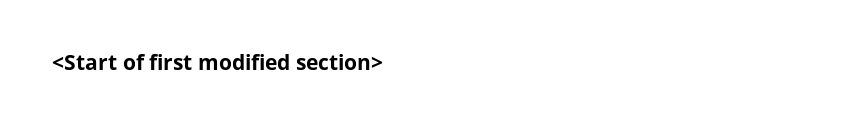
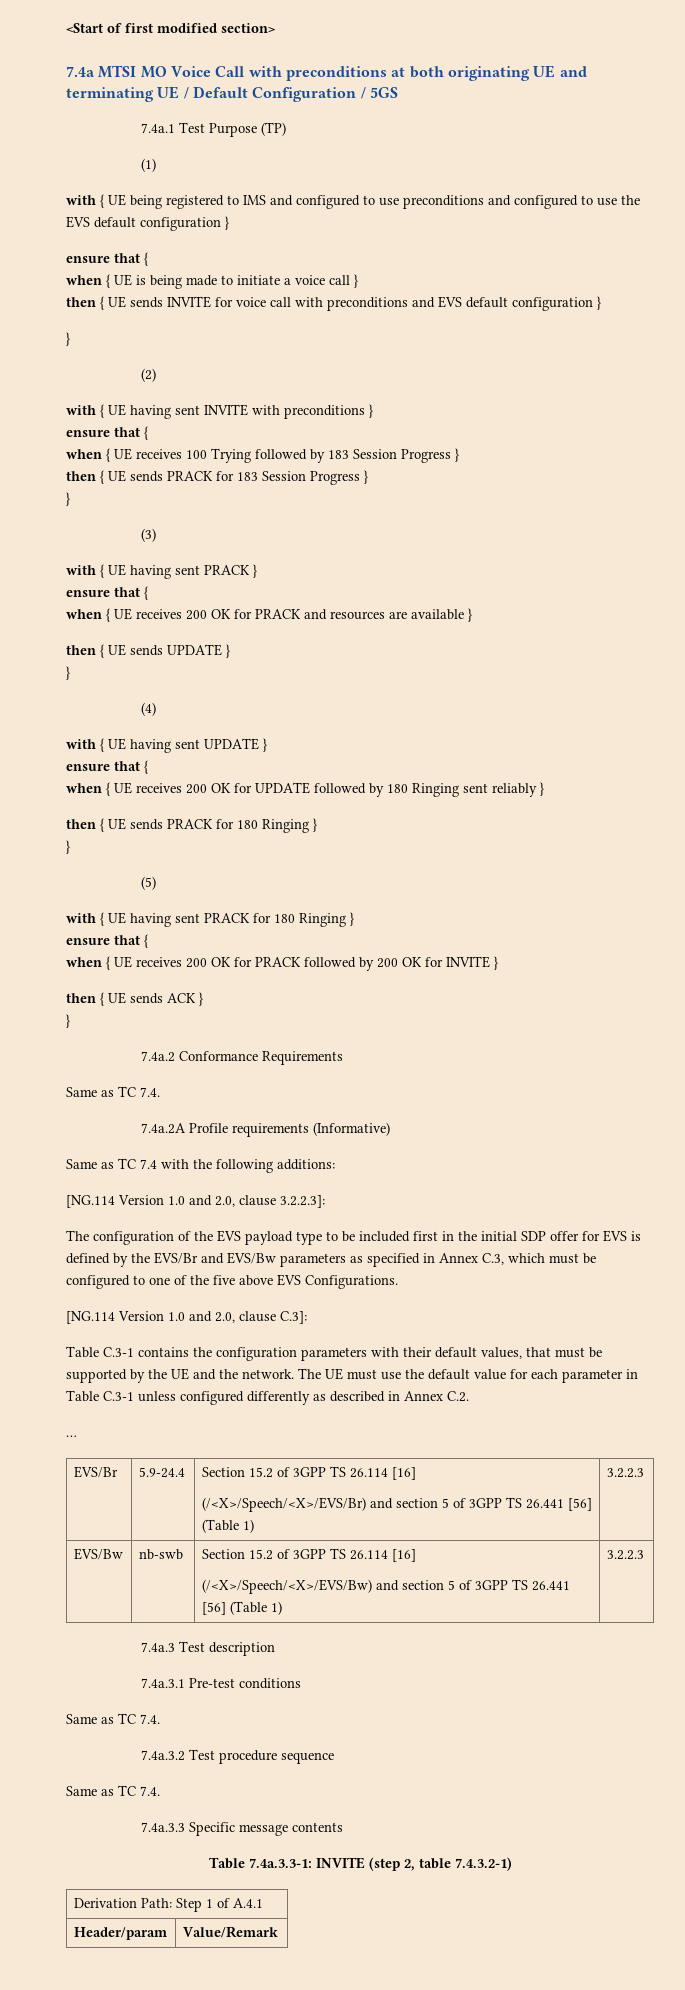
+ 7.4a MTSI MO Voice Call with preconditions at both originating UE and terminating UE / Default Configuration / 5GS
+ 7.4a.1 Test Purpose (TP)
+ (1)
+ with { UE being registered to IMS and configured to use preconditions and configured to use the EVS default configuration }
+ ensure that {
+ when { UE is being made to initiate a voice call }
+ then { UE sends INVITE for voice call with preconditions and EVS default configuration }
+ }
+ (2)
+ with { UE having sent INVITE with preconditions }
+ ensure that {
+ when { UE receives 100 Trying followed by 183 Session Progress }
+ then { UE sends PRACK for 183 Session Progress }
+ }
+ (3)
+ with { UE having sent PRACK }
+ ensure that {
+ when { UE receives 200 OK for PRACK and resources are available }
+ then { UE sends UPDATE }
+ }
+ (4)
+ with { UE having sent UPDATE }
+ ensure that {
+ when { UE receives 200 OK for UPDATE followed by 180 Ringing sent reliably }
+ then { UE sends PRACK for 180 Ringing }
+ }
+ (5)
+ with { UE having sent PRACK for 180 Ringing }
+ ensure that {
+ when { UE receives 200 OK for PRACK followed by 200 OK for INVITE }
+ then { UE sends ACK }
+ }
+ 7.4a.2 Conformance Requirements
+ Same as TC 7.4.
+ 7.4a.2A Profile requirements (Informative)
+ Same as TC 7.4 with the following additions:
+ [NG.114 Version 1.0 and 2.0, clause 3.2.2.3]:
+ The configuration of the EVS payload type to be included first in the initial SDP offer for EVS is defined by the EVS/Br and EVS/Bw parameters as specified in Annex C.3, which must be configured to one of the five above EVS Configurations.
+ [NG.114 Version 1.0 and 2.0, clause C.3]:
+ Table C.3-1 contains the configuration parameters with their default values, that must be supported by the UE and the network. The UE must use the default value for each parameter in Table C.3-1 unless configured differently as described in Annex C.2.
+ …
+ EVS/Br | 5.9-24.4 | Section 15.2 of 3GPP TS 26.114 [16]
+ (/<X>/Speech/<X>/EVS/Br) and section 5 of 3GPP TS 26.441 [56] (Table 1) | 3.2.2.3
+ EVS/Bw | nb-swb | Section 15.2 of 3GPP TS 26.114 [16]
+ (/<X>/Speech/<X>/EVS/Bw) and section 5 of 3GPP TS 26.441 [56] (Table 1) | 3.2.2.3
+ 7.4a.3 Test description
+ 7.4a.3.1 Pre-test conditions
+ Same as TC 7.4.
+ 7.4a.3.2 Test procedure sequence
+ Same as TC 7.4.
+ 7.4a.3.3 Specific message contents
+ Table 7.4a.3.3-1: INVITE (step 2, table 7.4.3.2-1)
+ Derivation Path: Step 1 of A.4.1
+ Header/param | Value/Remark

